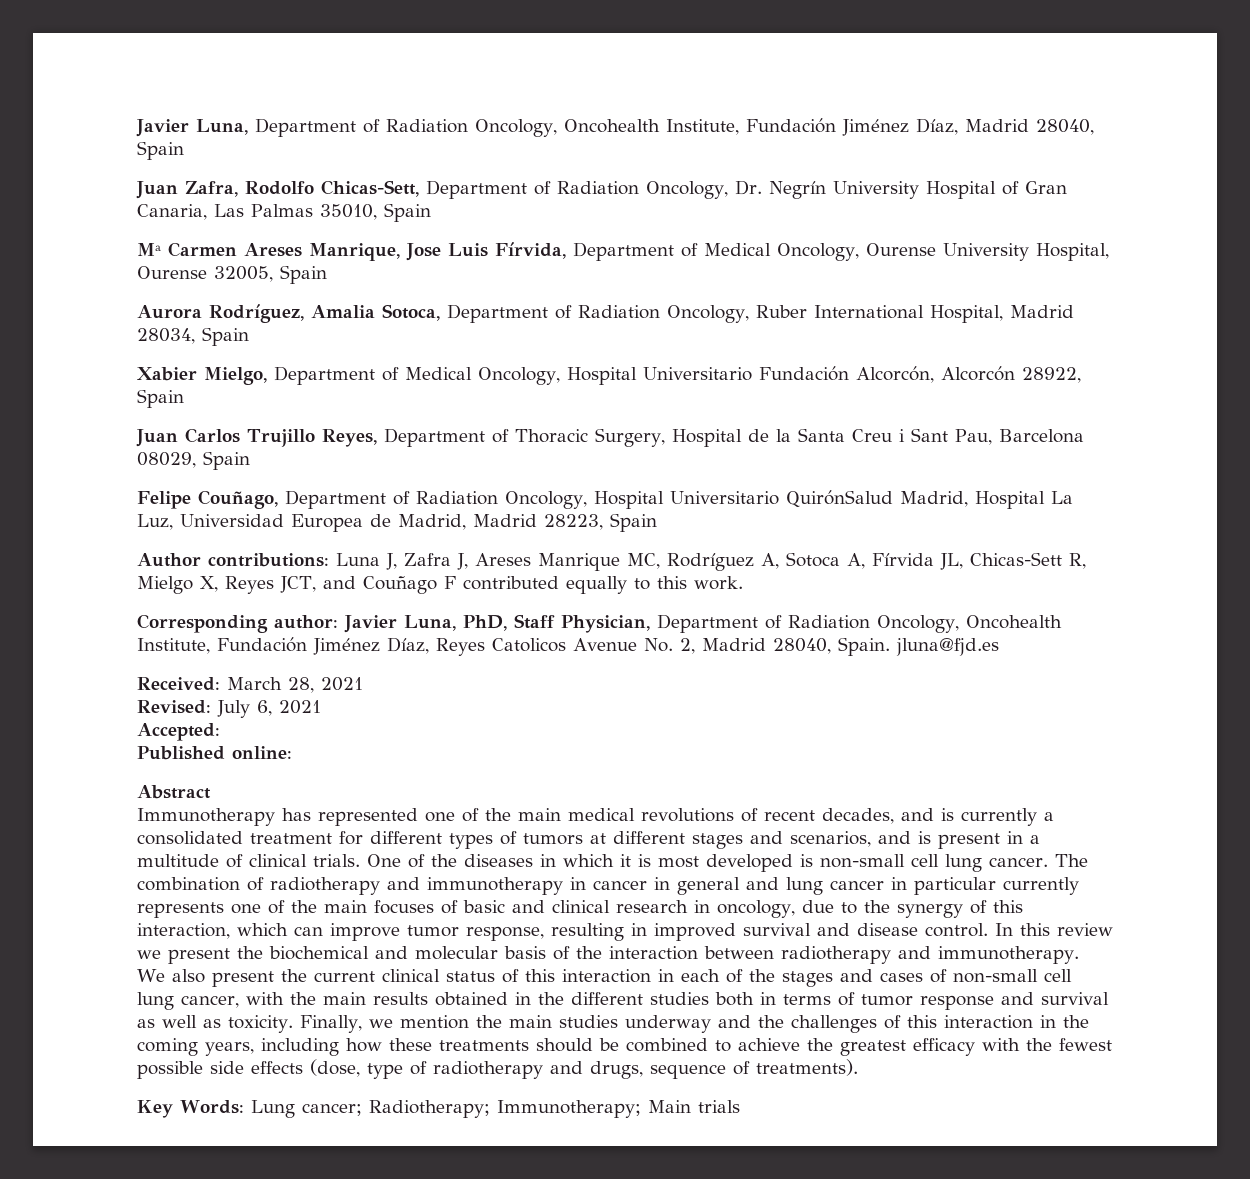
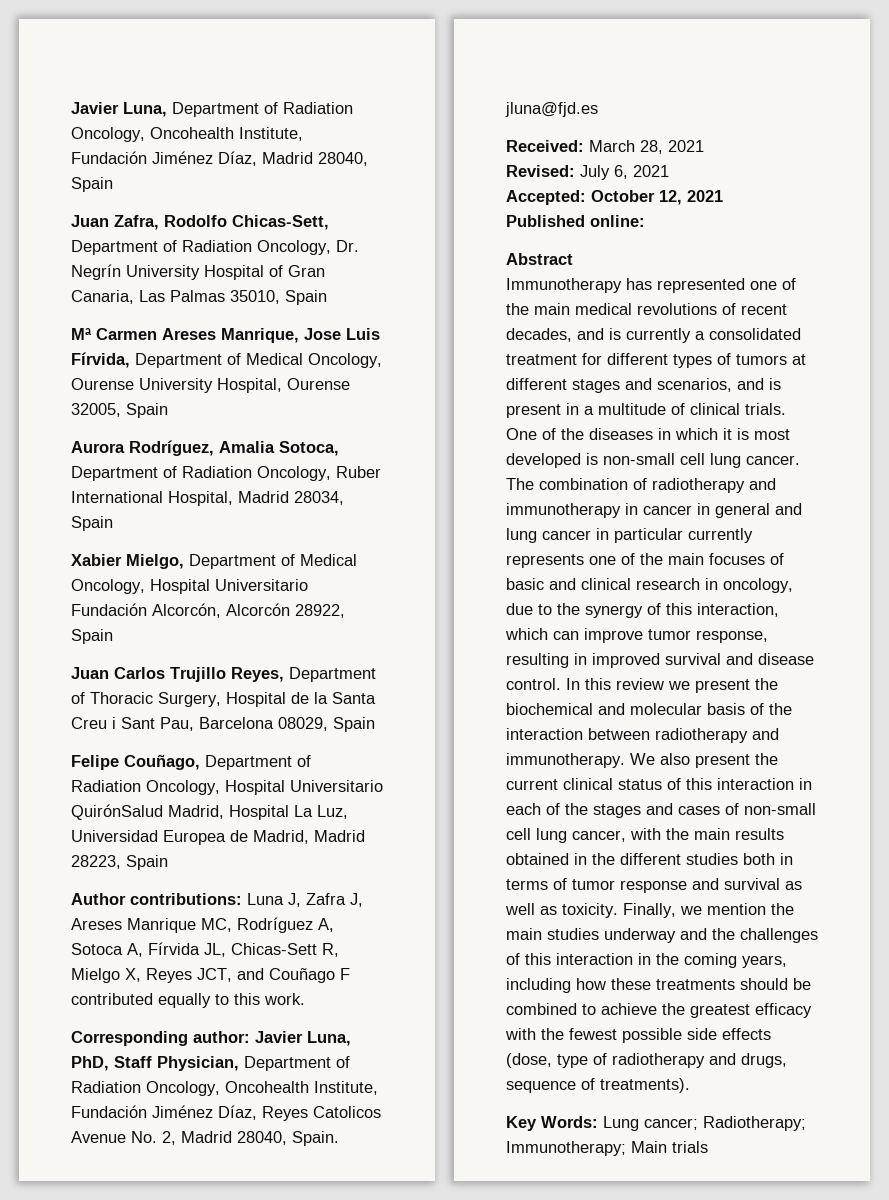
- Accepted:
+ Accepted: October 12, 2021

